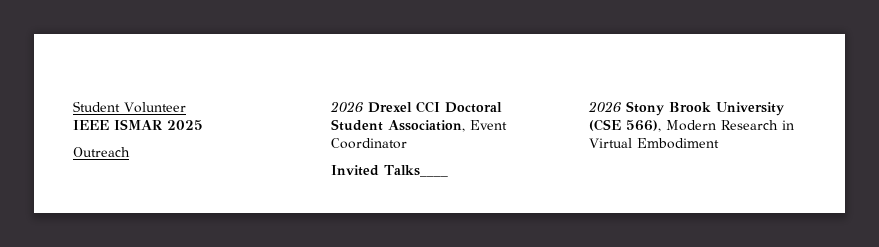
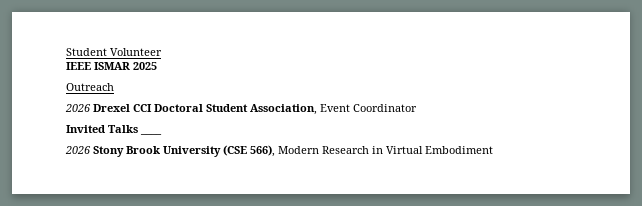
- Invited Talks____
+ Invited Talks ____

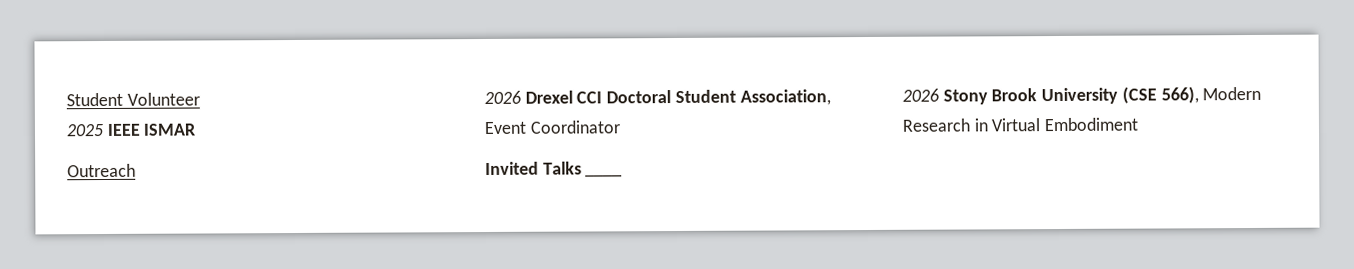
- IEEE ISMAR 2025
+ 2025 IEEE ISMAR

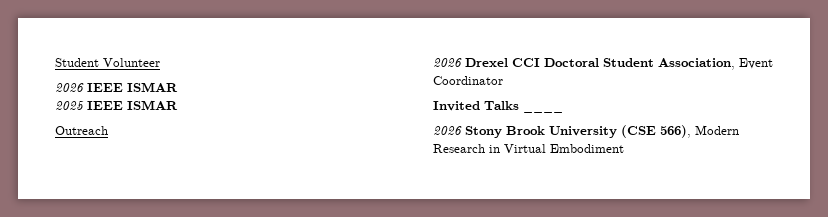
+ 2026 IEEE ISMAR

